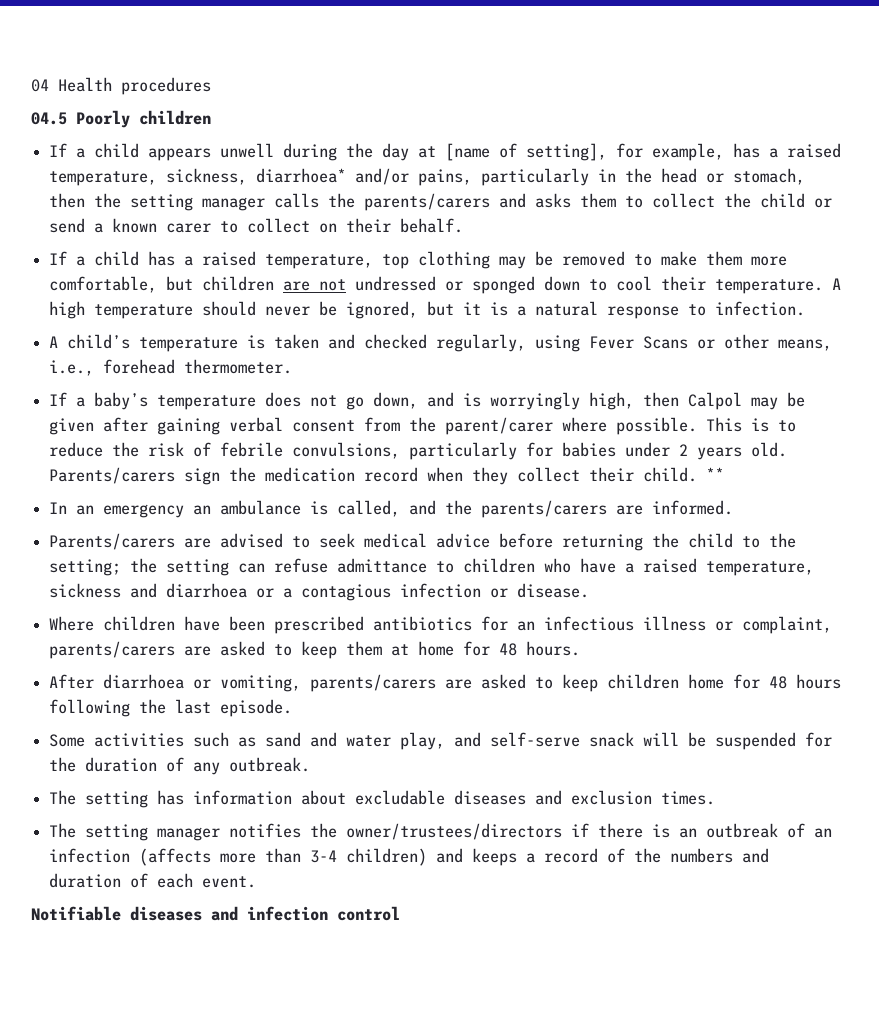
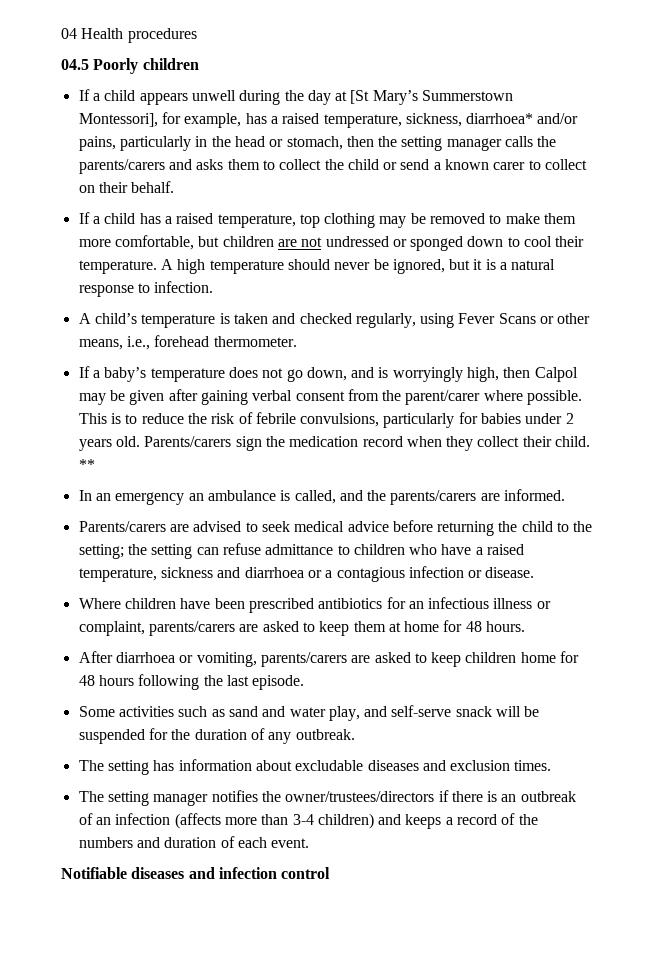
- If a child appears unwell during the day at [name of setting], for example, has a raised temperature, sickness, diarrhoea* and/or pains, particularly in the head or stomach, then the setting manager calls the parents/carers and asks them to collect the child or send a known carer to collect on their behalf.
+ If a child appears unwell during the day at [St Mary’s Summerstown Montessori], for example, has a raised temperature, sickness, diarrhoea* and/or pains, particularly in the head or stomach, then the setting manager calls the parents/carers and asks them to collect the child or send a known carer to collect on their behalf.

